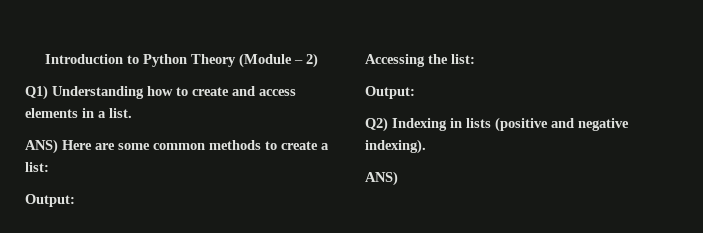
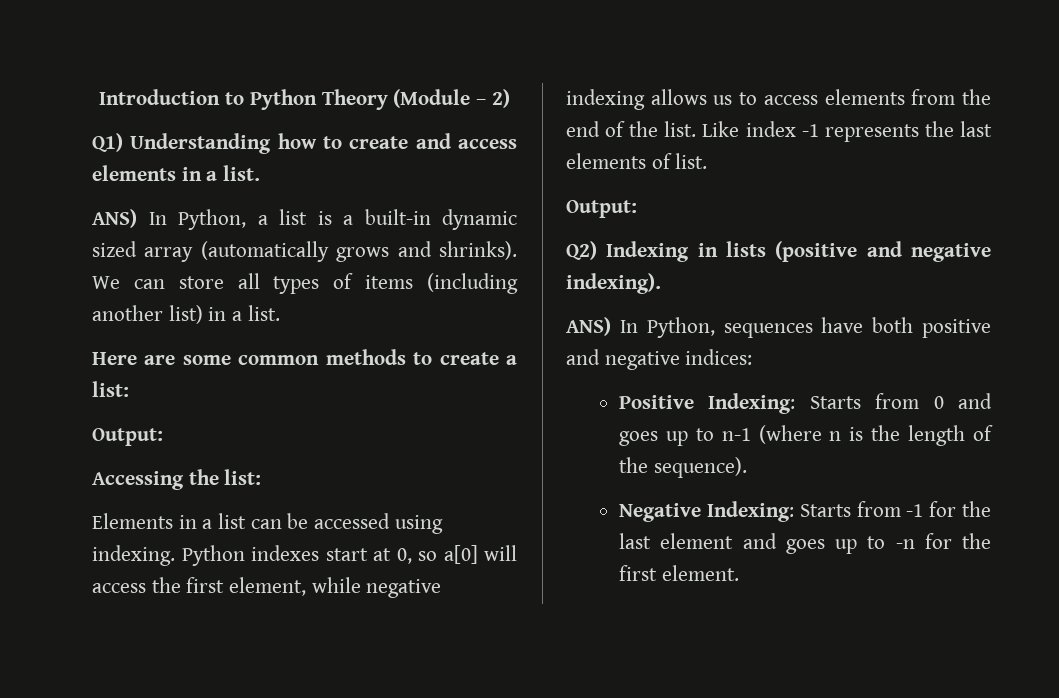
- ANS) Here are some common methods to create a list:
+ ANS) In Python, a list is a built-in dynamic sized array (automatically grows and shrinks). We can store all types of items (including another list) in a list.
+ Here are some common methods to create a list:
+ Elements in a list can be accessed using indexing. Python indexes start at 0, so a[0] will access the first element, while negative indexing allows us to access elements from the end of the list. Like index -1 represents the last elements of list.
  Q2) Indexing in lists (positive and negative indexing).
- ANS)
+ ANS) In Python, sequences have both positive and negative indices:
+ Positive Indexing: Starts from 0 and goes up to n-1 (where n is the length of the sequence).
+ Negative Indexing: Starts from -1 for the last element and goes up to -n for the first element.

